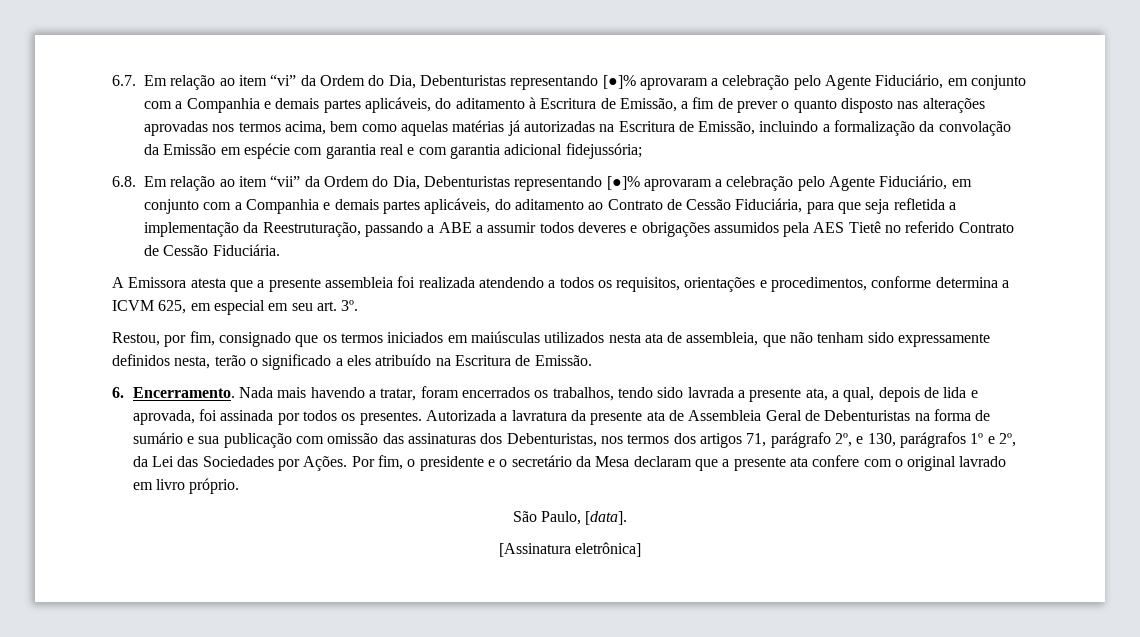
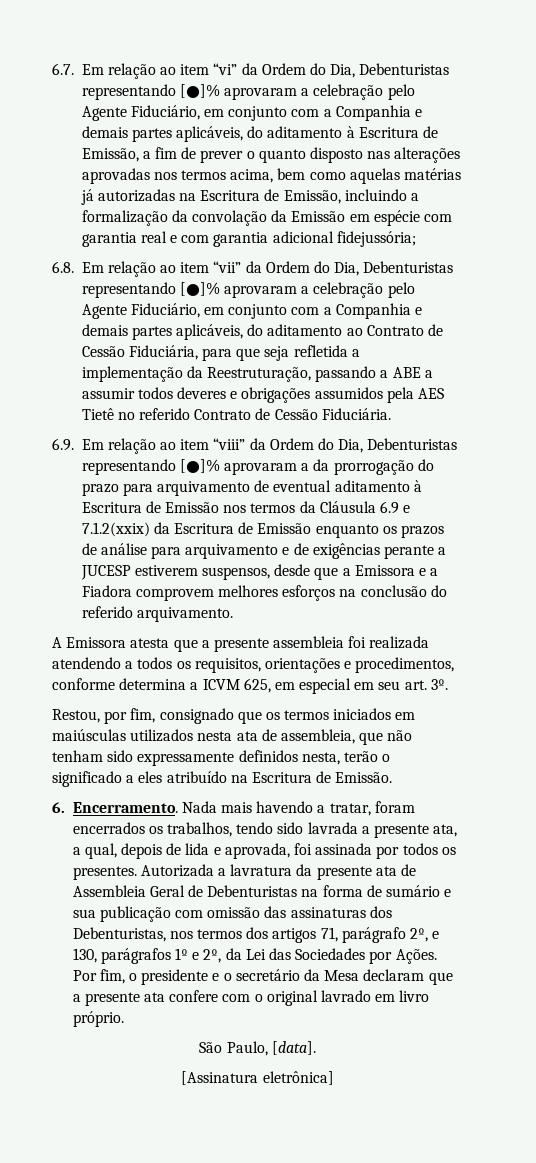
+ 6.9. Em relação ao item “viii” da Ordem do Dia, Debenturistas representando [●]% aprovaram a da prorrogação do prazo para arquivamento de eventual aditamento à Escritura de Emissão nos termos da Cláusula 6.9 e 7.1.2(xxix) da Escritura de Emissão enquanto os prazos de análise para arquivamento e de exigências perante a JUCESP estiverem suspensos, desde que a Emissora e a Fiadora comprovem melhores esforços na conclusão do referido arquivamento.

